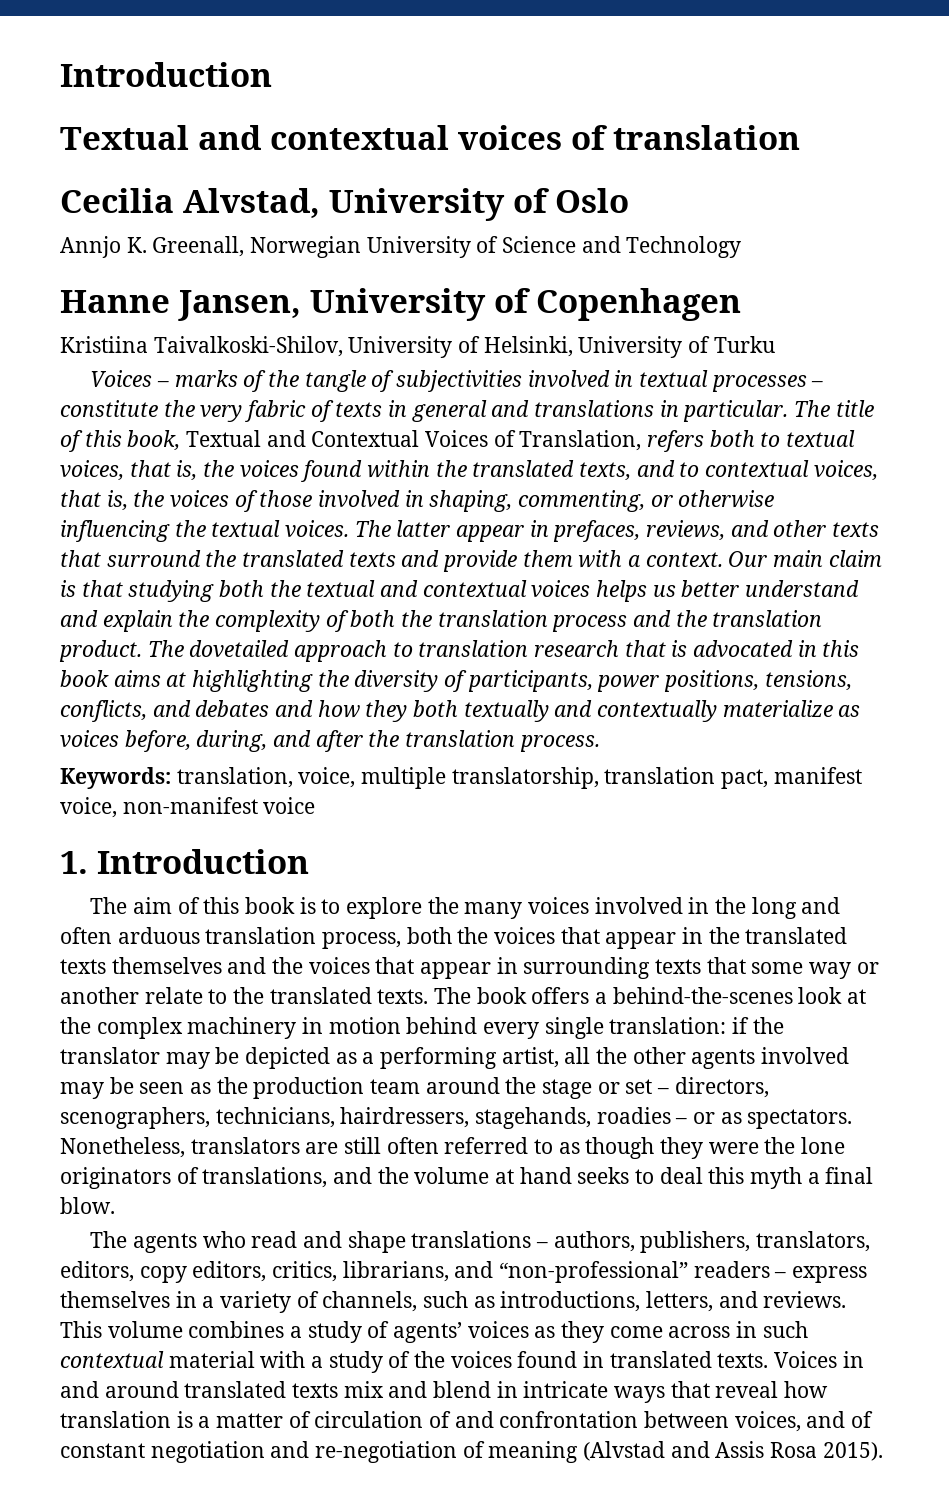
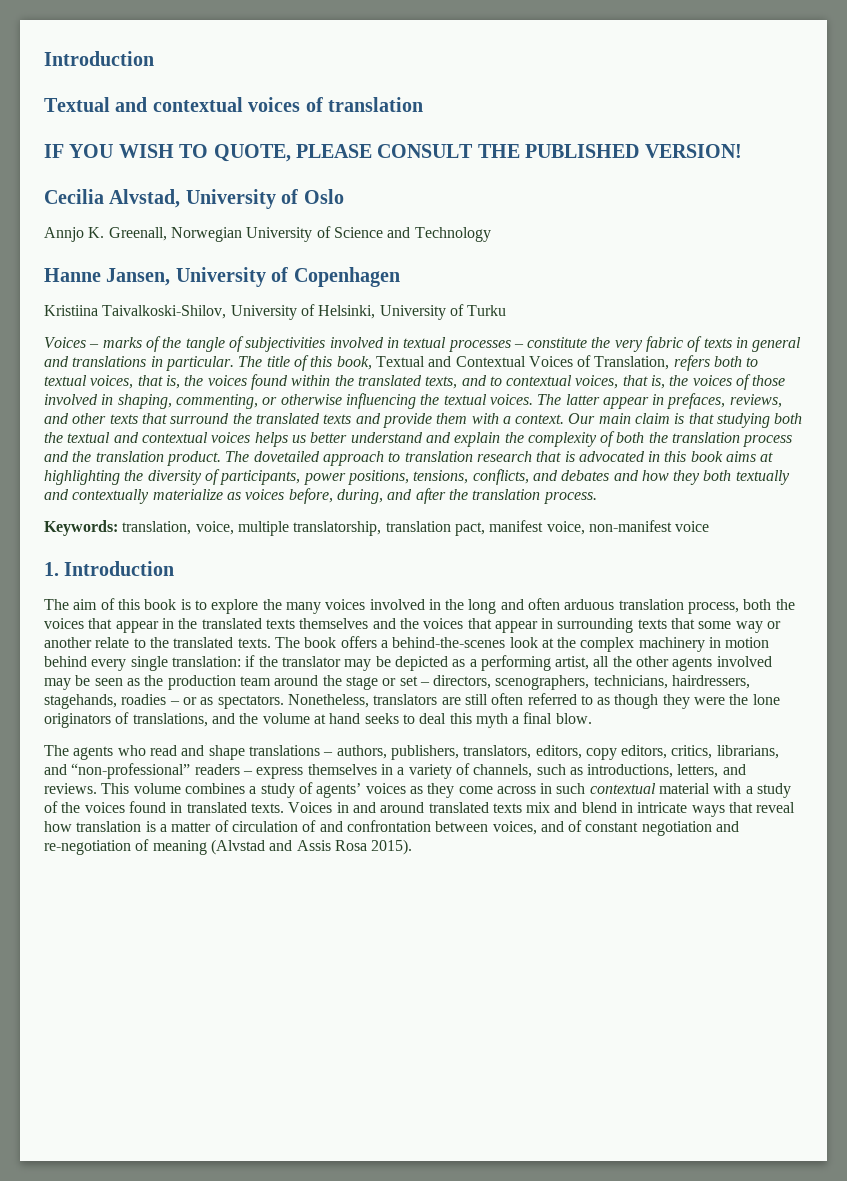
+ IF YOU WISH TO QUOTE, PLEASE CONSULT THE PUBLISHED VERSION!

